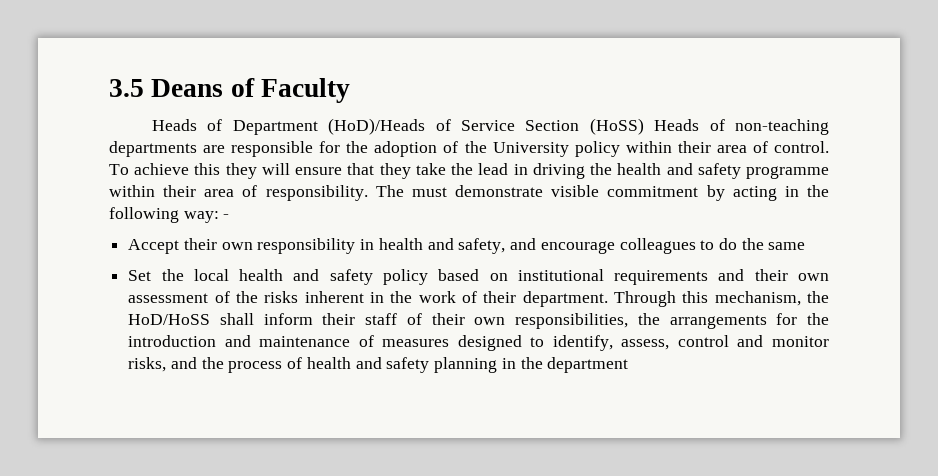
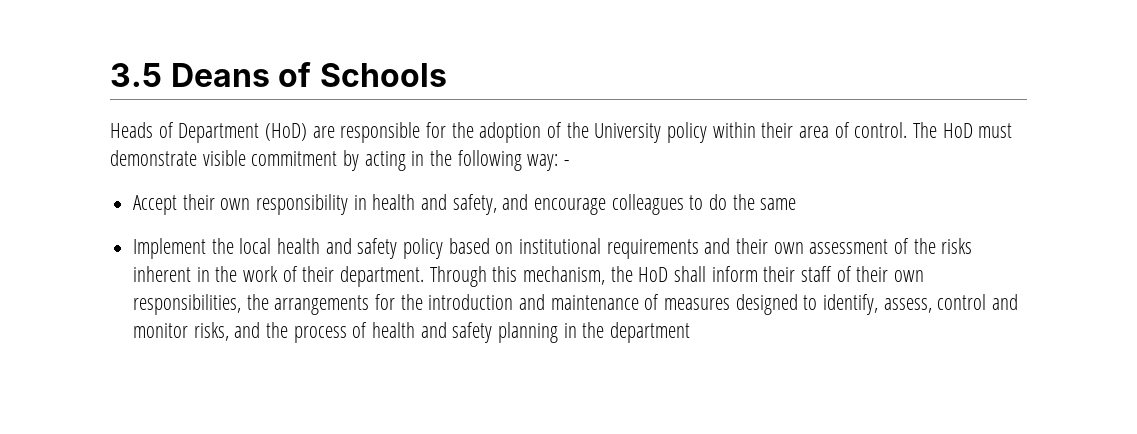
- 3.5 Deans of Faculty
+ 3.5 Deans of Schools
- Heads of Department (HoD)/Heads of Service Section (HoSS) Heads of non-teaching departments are responsible for the adoption of the University policy within their area of control.
+ Heads of Department (HoD) are responsible for the adoption of the University policy within their area of control.
- To achieve this they will ensure that they take the lead in driving the health and safety programme within their area of responsibility. The must demonstrate visible commitment by acting in the following way: -
+ The HoD must demonstrate visible commitment by acting in the following way: -
- Set the local health and safety policy based on institutional requirements and their own assessment of the risks inherent in the work of their department.
+ Implement the local health and safety policy based on institutional requirements and their own assessment of the risks inherent in the work of their department.
- Through this mechanism, the HoD/HoSS shall inform their staff of their own responsibilities, the arrangements for the introduction and maintenance of measures designed to identify, assess, control and monitor risks, and the process of health and safety planning in the department
+ Through this mechanism, the HoD shall inform their staff of their own responsibilities, the arrangements for the introduction and maintenance of measures designed to identify, assess, control and monitor risks, and the process of health and safety planning in the department

